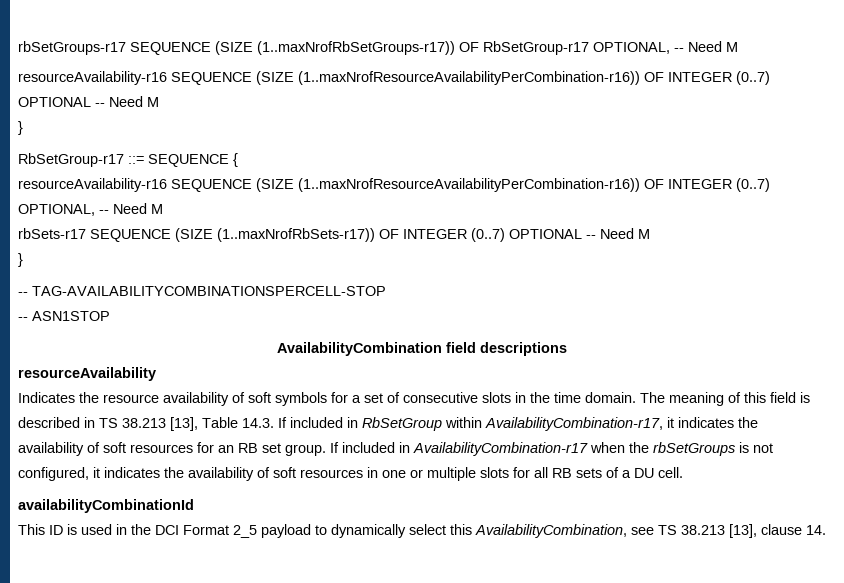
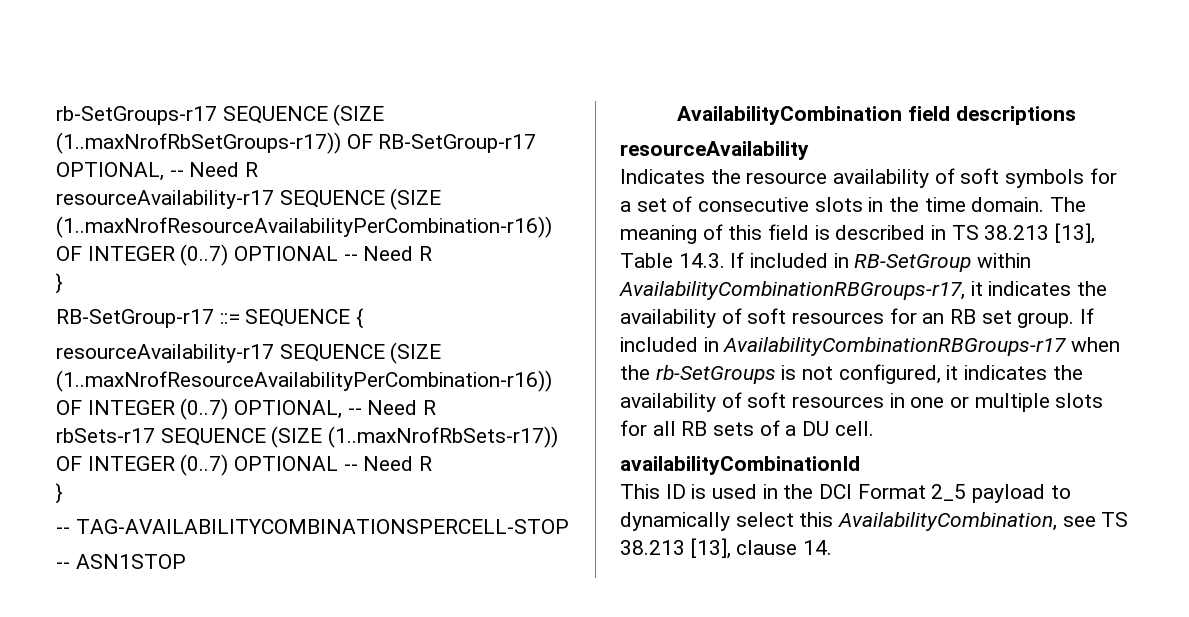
- rbSetGroups-r17 SEQUENCE (SIZE (1..maxNrofRbSetGroups-r17)) OF RbSetGroup-r17 OPTIONAL, -- Need M
- resourceAvailability-r16 SEQUENCE (SIZE (1..maxNrofResourceAvailabilityPerCombination-r16)) OF INTEGER (0..7) OPTIONAL -- Need M
+ rb-SetGroups-r17 SEQUENCE (SIZE (1..maxNrofRbSetGroups-r17)) OF RB-SetGroup-r17 OPTIONAL, -- Need R
+ resourceAvailability-r17 SEQUENCE (SIZE (1..maxNrofResourceAvailabilityPerCombination-r16)) OF INTEGER (0..7) OPTIONAL -- Need R
  }
- RbSetGroup-r17 ::= SEQUENCE {
+ RB-SetGroup-r17 ::= SEQUENCE {
- resourceAvailability-r16 SEQUENCE (SIZE (1..maxNrofResourceAvailabilityPerCombination-r16)) OF INTEGER (0..7) OPTIONAL, -- Need M
+ resourceAvailability-r17 SEQUENCE (SIZE (1..maxNrofResourceAvailabilityPerCombination-r16)) OF INTEGER (0..7) OPTIONAL, -- Need R
- rbSets-r17 SEQUENCE (SIZE (1..maxNrofRbSets-r17)) OF INTEGER (0..7) OPTIONAL -- Need M
+ rbSets-r17 SEQUENCE (SIZE (1..maxNrofRbSets-r17)) OF INTEGER (0..7) OPTIONAL -- Need R
- The meaning of this field is described in TS 38.213 [13], Table 14.3. If included in RbSetGroup within AvailabilityCombination-r17, it indicates the availability of soft resources for an RB set group.
+ The meaning of this field is described in TS 38.213 [13], Table 14.3. If included in RB-SetGroup within AvailabilityCombinationRBGroups-r17, it indicates the availability of soft resources for an RB set group.
- If included in AvailabilityCombination-r17 when the rbSetGroups is not configured, it indicates the availability of soft resources in one or multiple slots for all RB sets of a DU cell.
+ If included in AvailabilityCombinationRBGroups-r17 when the rb-SetGroups is not configured, it indicates the availability of soft resources in one or multiple slots for all RB sets of a DU cell.

